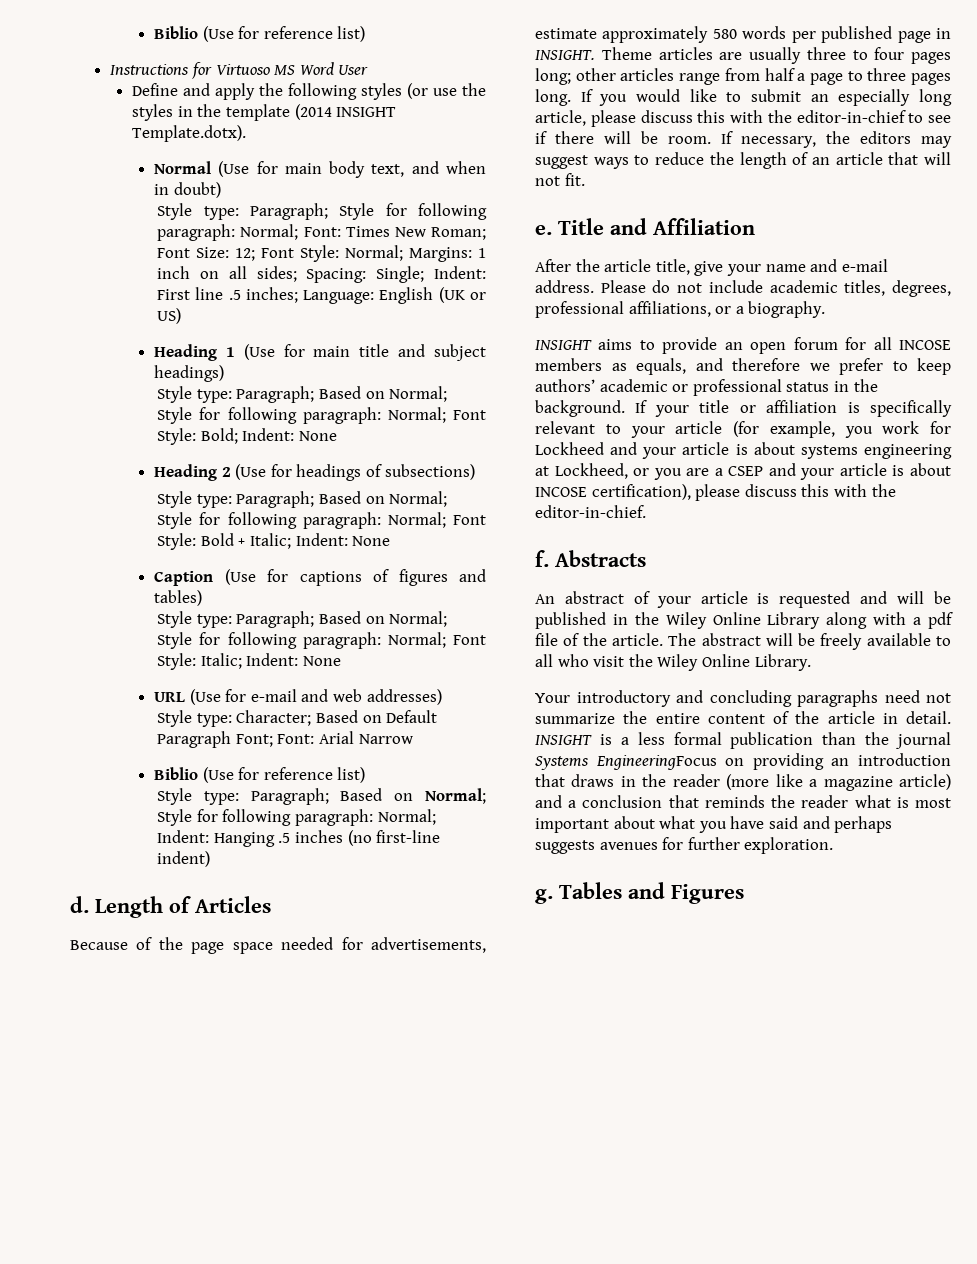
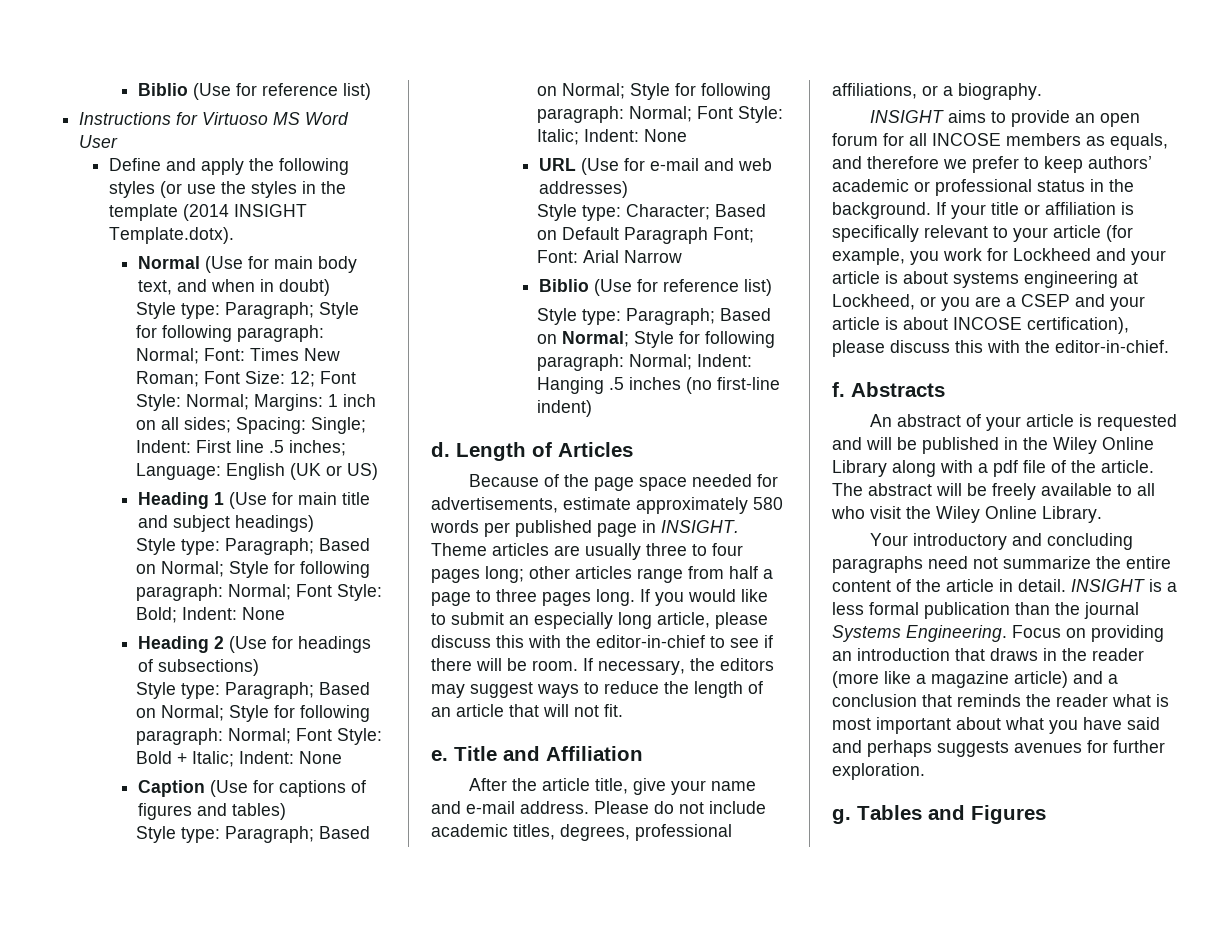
- INSIGHT is a less formal publication than the journal Systems EngineeringFocus on providing an introduction that draws in the reader (more like a magazine article) and a conclusion that reminds the reader what is most important about what you have said and perhaps suggests avenues for further exploration.
+ INSIGHT is a less formal publication than the journal Systems Engineering. Focus on providing an introduction that draws in the reader (more like a magazine article) and a conclusion that reminds the reader what is most important about what you have said and perhaps suggests avenues for further exploration.

